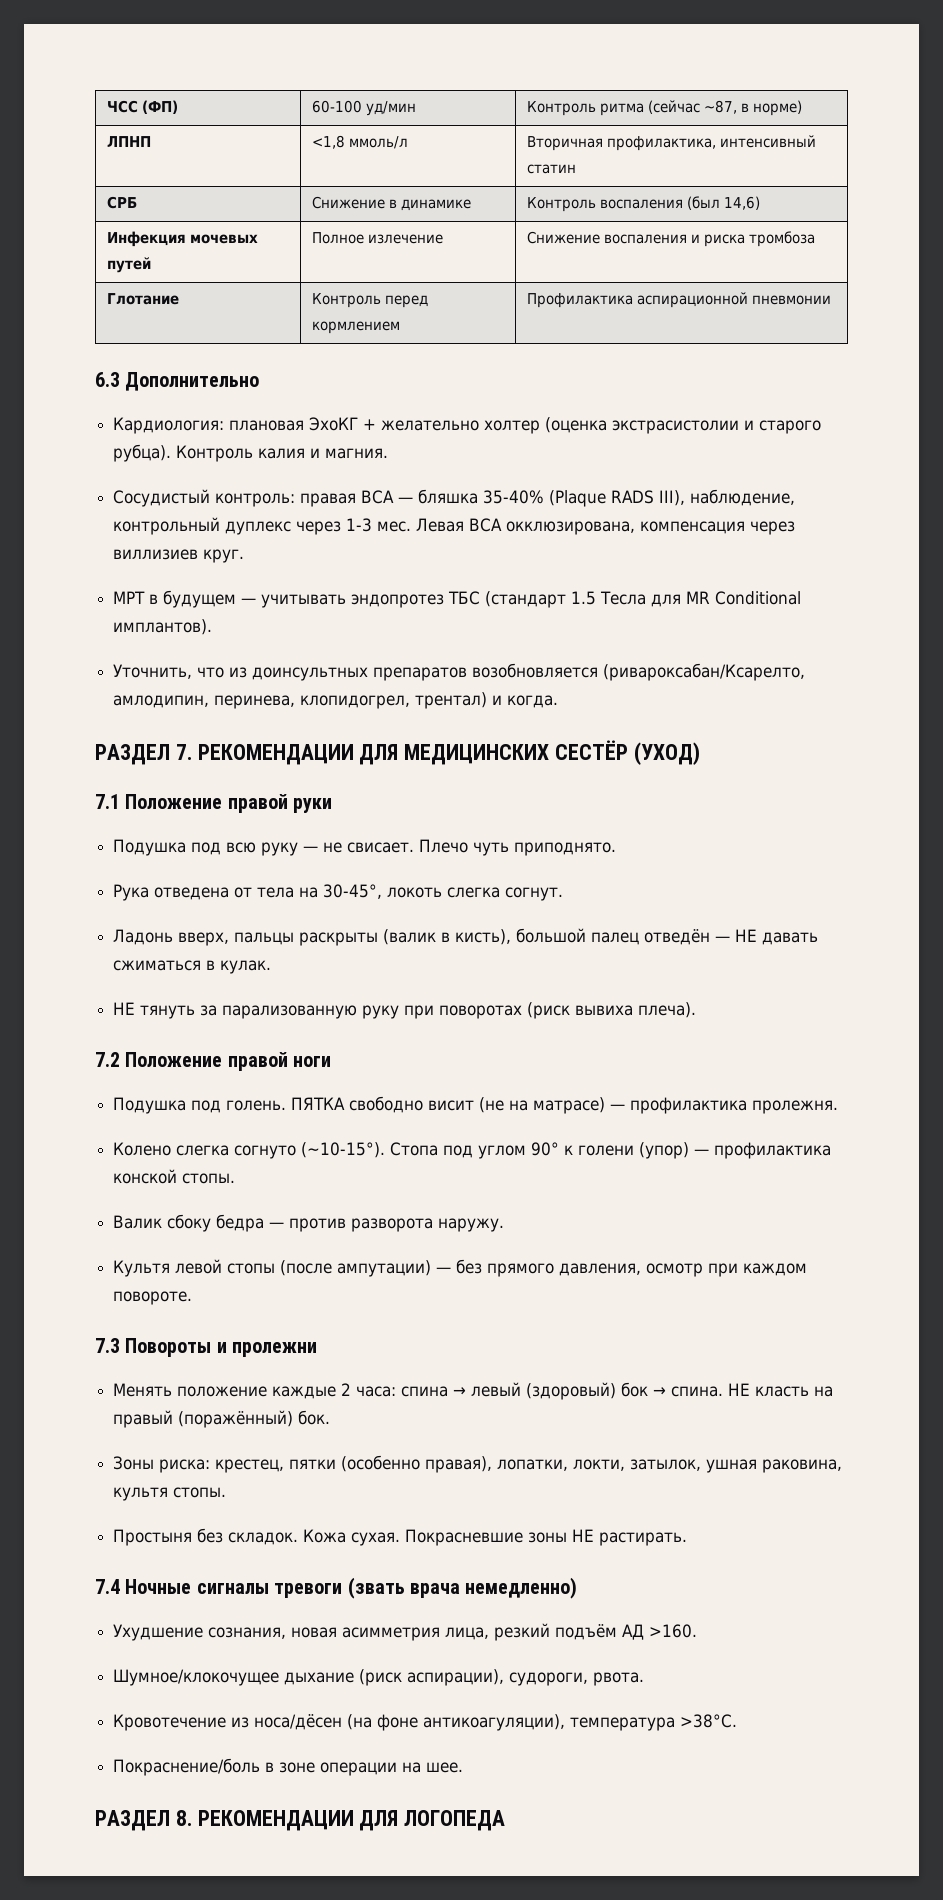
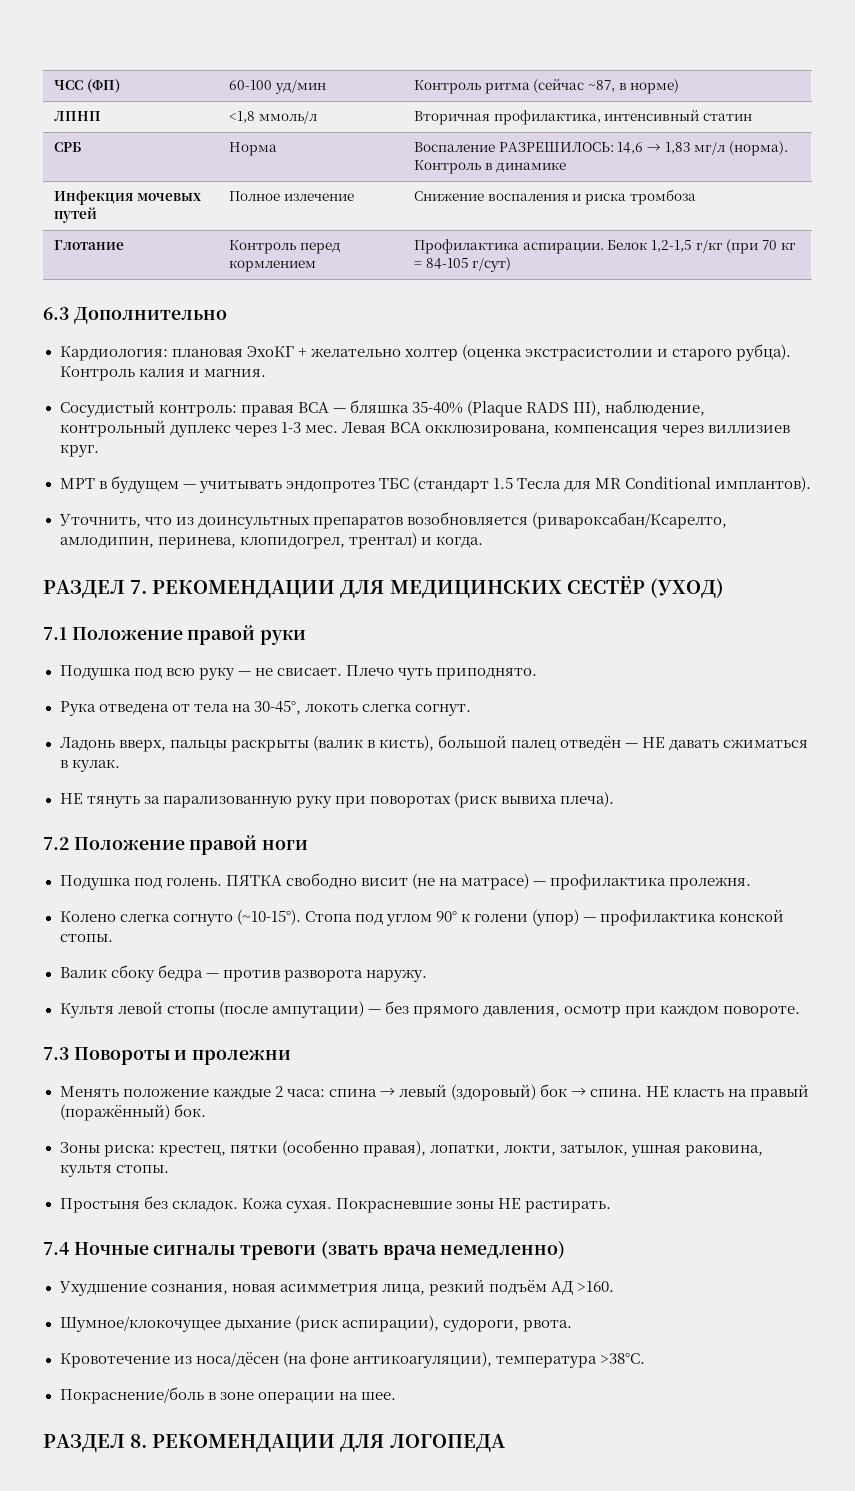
- СРБ | Снижение в динамике | Контроль воспаления (был 14,6)
+ СРБ | Норма | Воспаление РАЗРЕШИЛОСЬ: 14,6 → 1,83 мг/л (норма). Контроль в динамике
- Глотание | Контроль перед кормлением | Профилактика аспирационной пневмонии
+ Глотание | Контроль перед кормлением | Профилактика аспирации. Белок 1,2-1,5 г/кг (при 70 кг = 84-105 г/сут)

